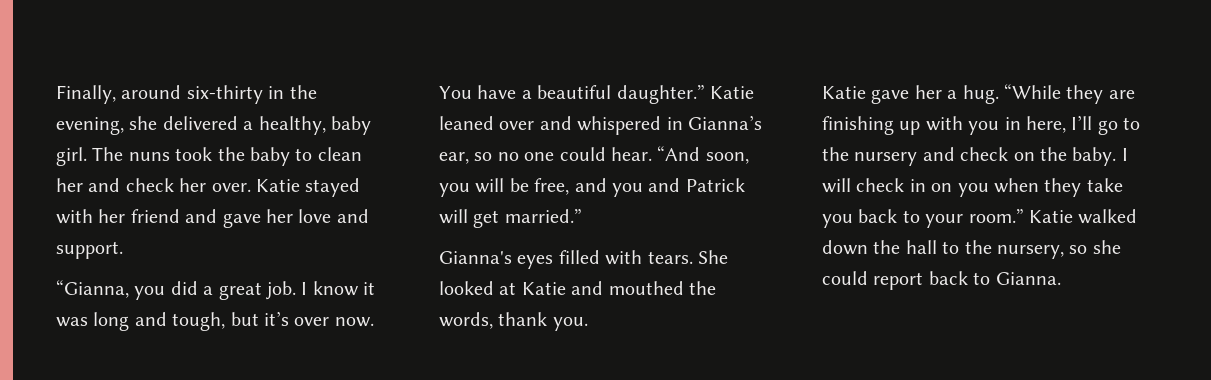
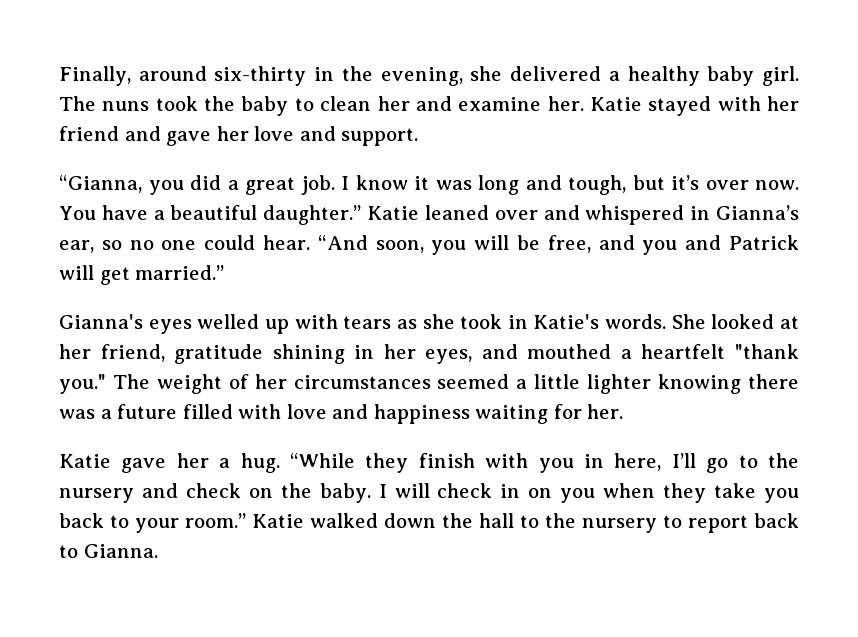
- Finally, around six-thirty in the evening, she delivered a healthy, baby girl.
+ Finally, around six-thirty in the evening, she delivered a healthy baby girl.
- The nuns took the baby to clean her and check her over.
+ The nuns took the baby to clean her and examine her.
- Gianna's eyes filled with tears. She looked at Katie and mouthed the words, thank you.
+ Gianna's eyes welled up with tears as she took in Katie's words. She looked at her friend, gratitude shining in her eyes, and mouthed a heartfelt "thank you." The weight of her circumstances seemed a little lighter knowing there was a future filled with love and happiness waiting for her.
- “While they are finishing up with you in here, I’ll go to the nursery and check on the baby.
+ “While they finish with you in here, I’ll go to the nursery and check on the baby.
- Katie walked down the hall to the nursery, so she could report back to Gianna.
+ Katie walked down the hall to the nursery to report back to Gianna.

